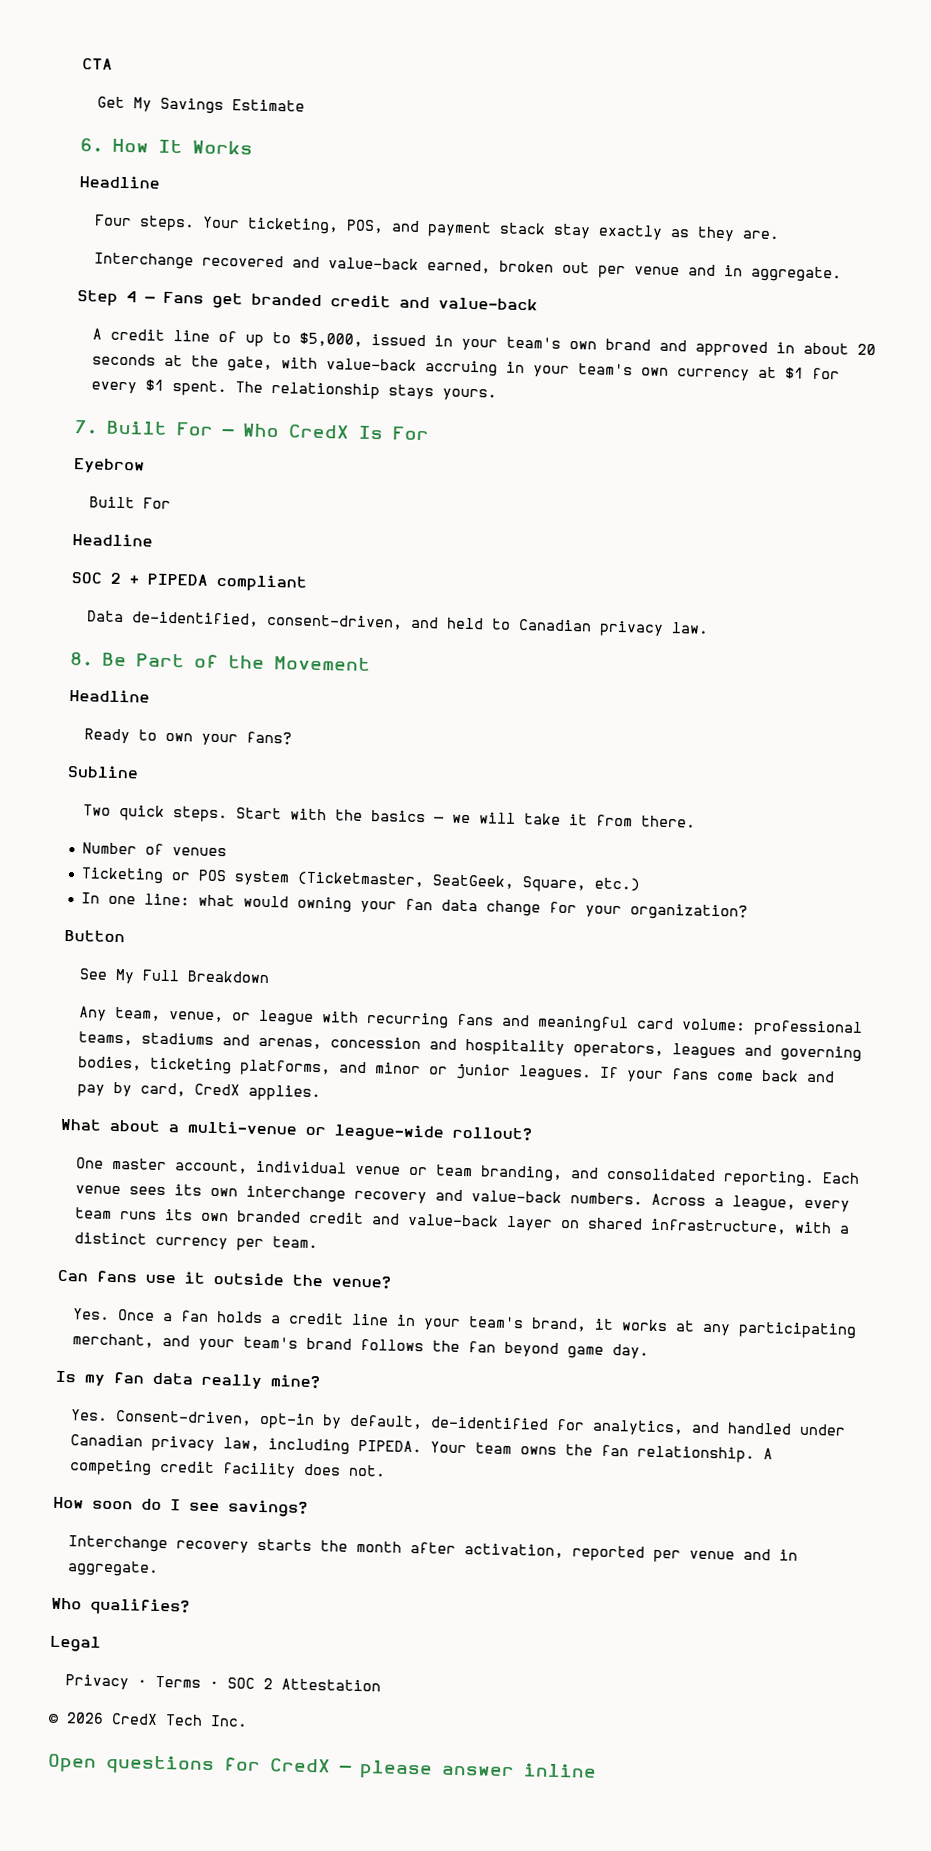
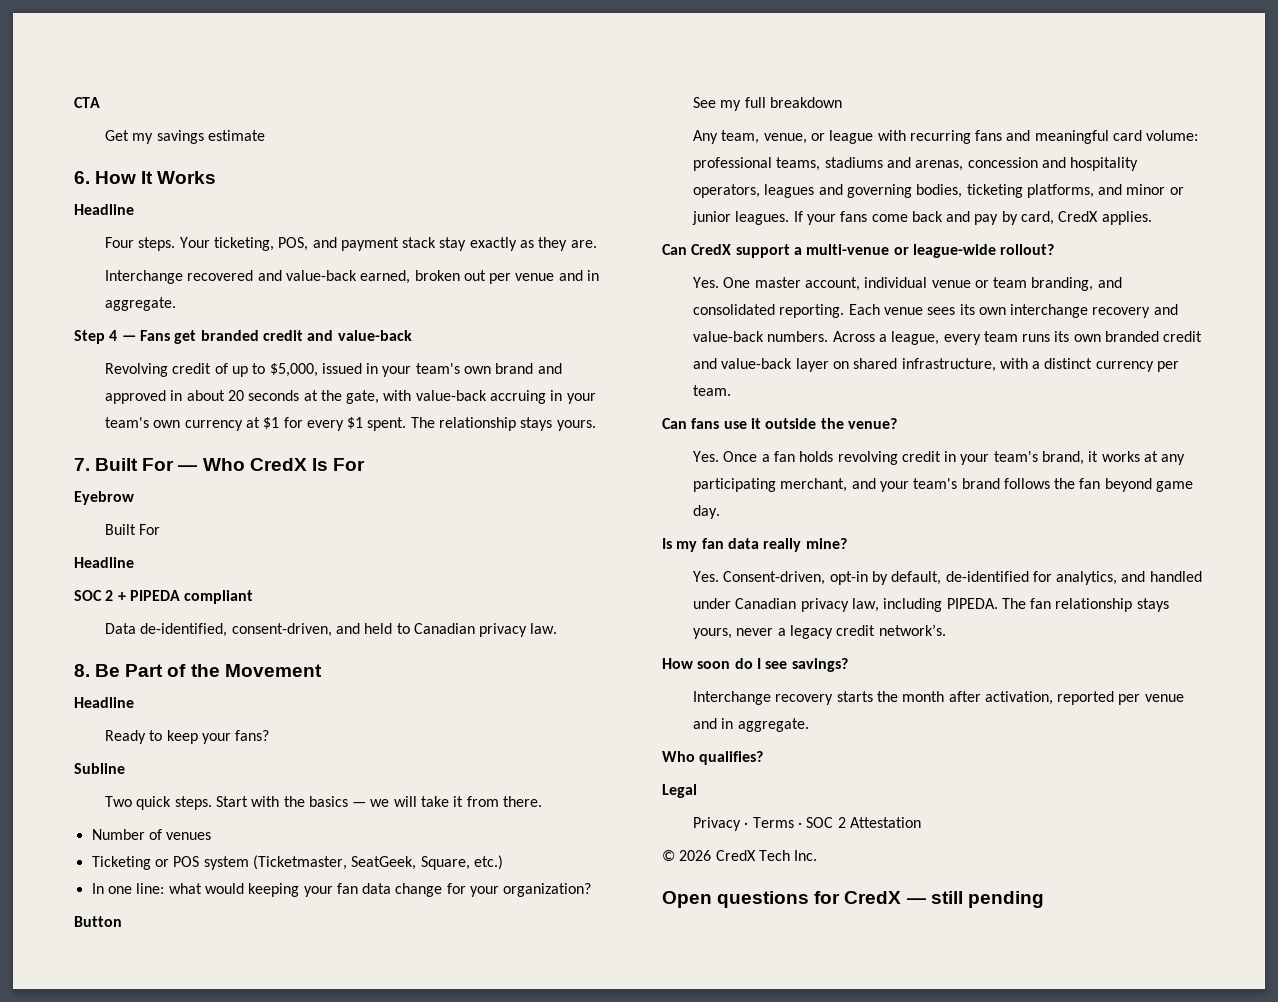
- Get My Savings Estimate
+ Get my savings estimate
- A credit line of up to $5,000, issued in your team's own brand and approved in about 20 seconds at the gate, with value-back accruing in your team's own currency at $1 for every $1 spent.
+ Revolving credit of up to $5,000, issued in your team's own brand and approved in about 20 seconds at the gate, with value-back accruing in your team's own currency at $1 for every $1 spent.
- Ready to own your fans?
+ Ready to keep your fans?
- In one line: what would owning your fan data change for your organization?
+ In one line: what would keeping your fan data change for your organization?
- See My Full Breakdown
+ See my full breakdown
- What about a multi-venue or league-wide rollout?
+ Can CredX support a multi-venue or league-wide rollout?
- One master account, individual venue or team branding, and consolidated reporting.
+ Yes. One master account, individual venue or team branding, and consolidated reporting.
- Yes. Once a fan holds a credit line in your team's brand, it works at any participating merchant, and your team's brand follows the fan beyond game day.
+ Yes. Once a fan holds revolving credit in your team's brand, it works at any participating merchant, and your team's brand follows the fan beyond game day.
- Your team owns the fan relationship. A competing credit facility does not.
+ The fan relationship stays yours, never a legacy credit network’s.
- Open questions for CredX — please answer inline
+ Open questions for CredX — still pending

